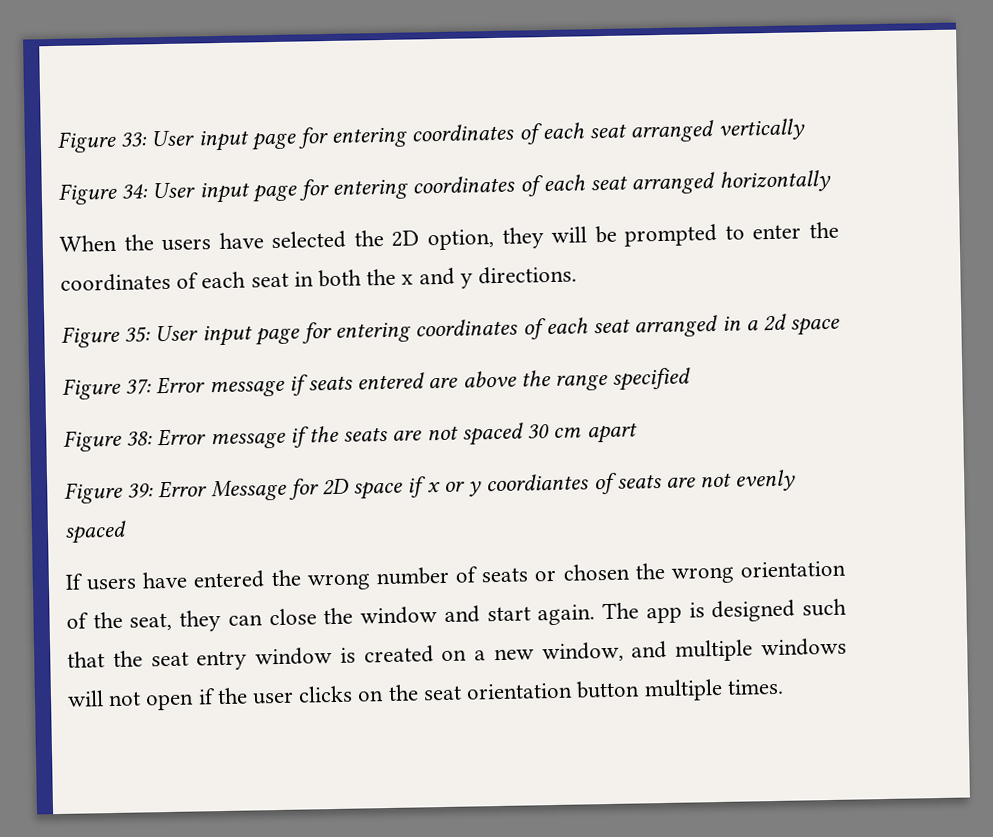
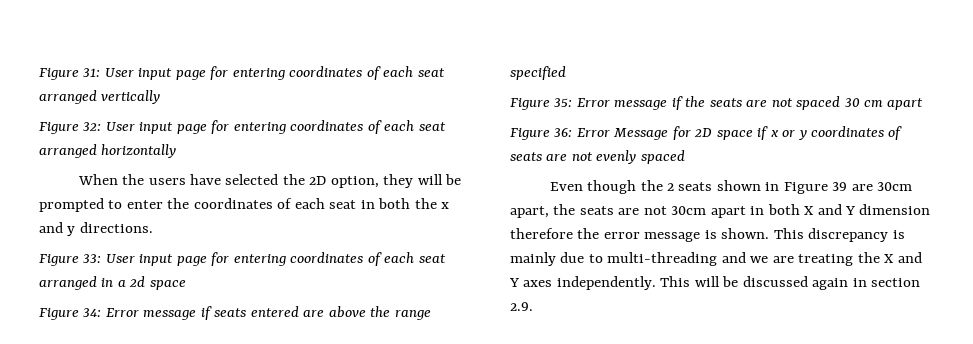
- Figure 33: User input page for entering coordinates of each seat arranged vertically
+ Figure 31: User input page for entering coordinates of each seat arranged vertically
- Figure 34: User input page for entering coordinates of each seat arranged horizontally
+ Figure 32: User input page for entering coordinates of each seat arranged horizontally
- Figure 35: User input page for entering coordinates of each seat arranged in a 2d space
+ Figure 33: User input page for entering coordinates of each seat arranged in a 2d space
- Figure 37: Error message if seats entered are above the range specified
+ Figure 34: Error message if seats entered are above the range specified
- Figure 38: Error message if the seats are not spaced 30 cm apart
+ Figure 35: Error message if the seats are not spaced 30 cm apart
- Figure 39: Error Message for 2D space if x or y coordiantes of seats are not evenly spaced
+ Figure 36: Error Message for 2D space if x or y coordinates of seats are not evenly spaced
- If users have entered the wrong number of seats or chosen the wrong orientation of the seat, they can close the window and start again. The app is designed such that the seat entry window is created on a new window, and multiple windows will not open if the user clicks on the seat orientation button multiple times.
+ Even though the 2 seats shown in Figure 39 are 30cm apart, the seats are not 30cm apart in both X and Y dimension therefore the error message is shown. This discrepancy is mainly due to multi-threading and we are treating the X and Y axes independently. This will be discussed again in section 2.9.

